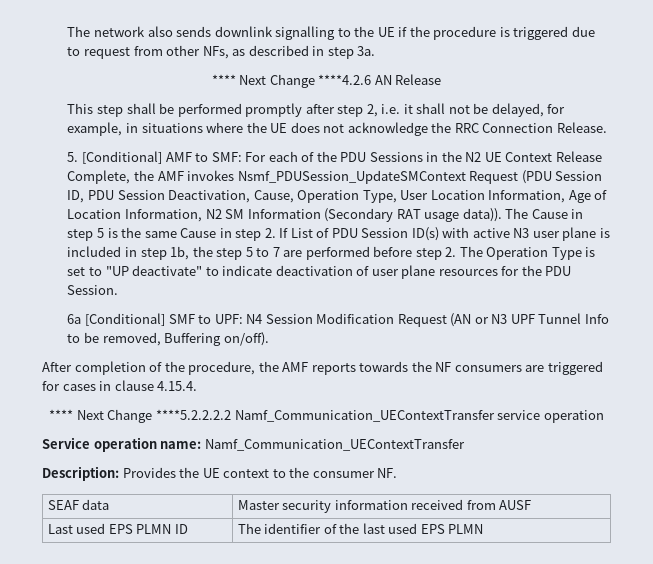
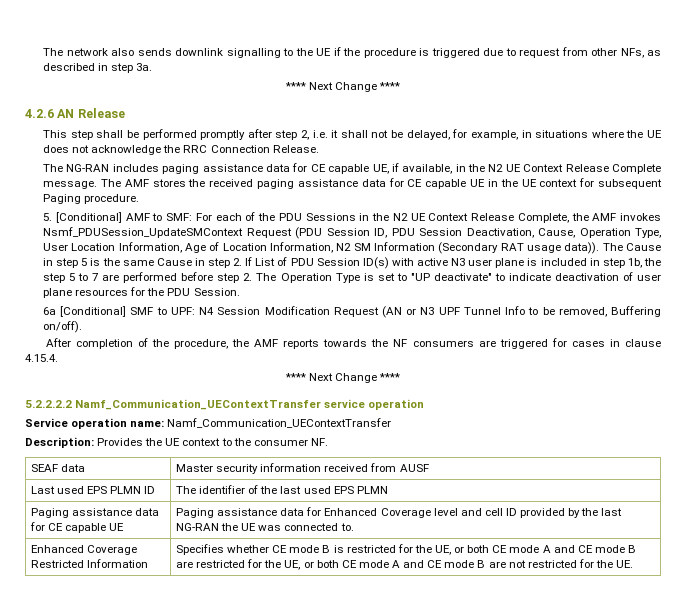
  The network also sends downlink signalling to the UE if the procedure is triggered due to request from other NFs, as described in step 3a.
- **** Next Change ****4.2.6 AN Release
+ **** Next Change ****
+ 4.2.6 AN Release
+ The NG-RAN includes paging assistance data for CE capable UE, if available, in the N2 UE Context Release Complete message. The AMF stores the received paging assistance data for CE capable UE in the UE context for subsequent Paging procedure.
  After completion of the procedure, the AMF reports towards the NF consumers are triggered for cases in clause 4.15.4.
- **** Next Change ****5.2.2.2.2 Namf_Communication_UEContextTransfer service operation
+ **** Next Change ****
+ 5.2.2.2.2 Namf_Communication_UEContextTransfer service operation
+ Paging assistance data for CE capable UE | Paging assistance data for Enhanced Coverage level and cell ID provided by the last NG-RAN the UE was connected to.
+ Enhanced Coverage Restricted Information | Specifies whether CE mode B is restricted for the UE, or both CE mode A and CE mode B are restricted for the UE, or both CE mode A and CE mode B are not restricted for the UE.

